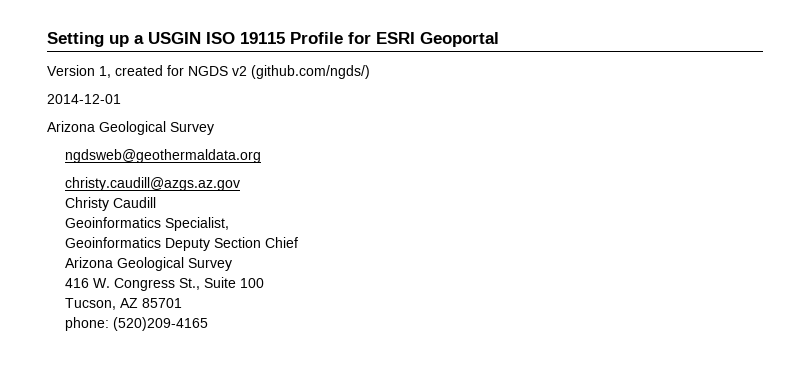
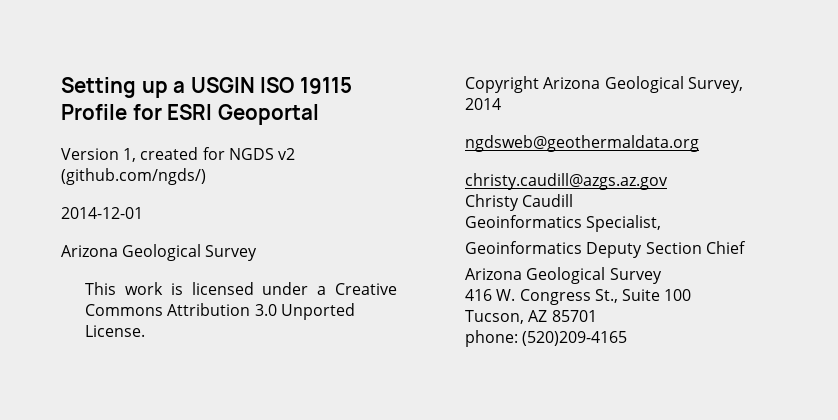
+ This work is licensed under a Creative Commons Attribution 3.0 Unported License.
+ Copyright Arizona Geological Survey, 2014

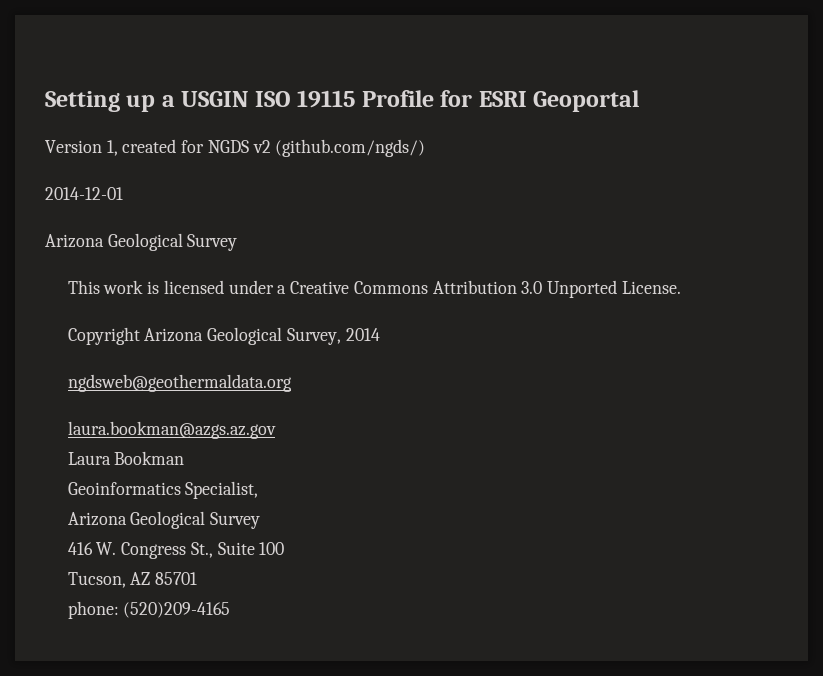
- christy.caudill@azgs.az.gov
- Christy Caudill
+ laura.bookman@azgs.az.gov
+ Laura Bookman
- Geoinformatics Deputy Section Chief

